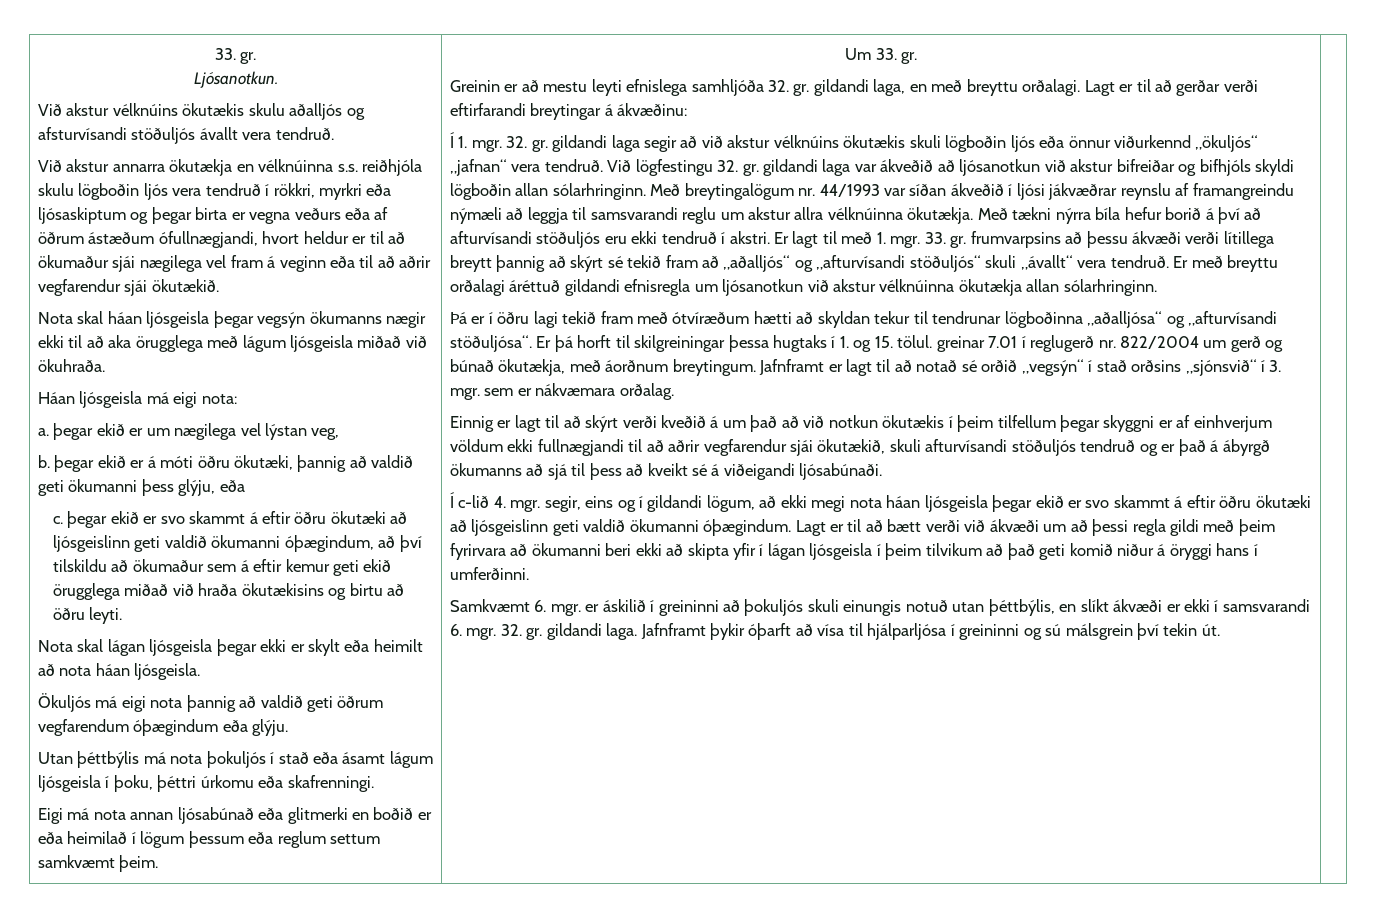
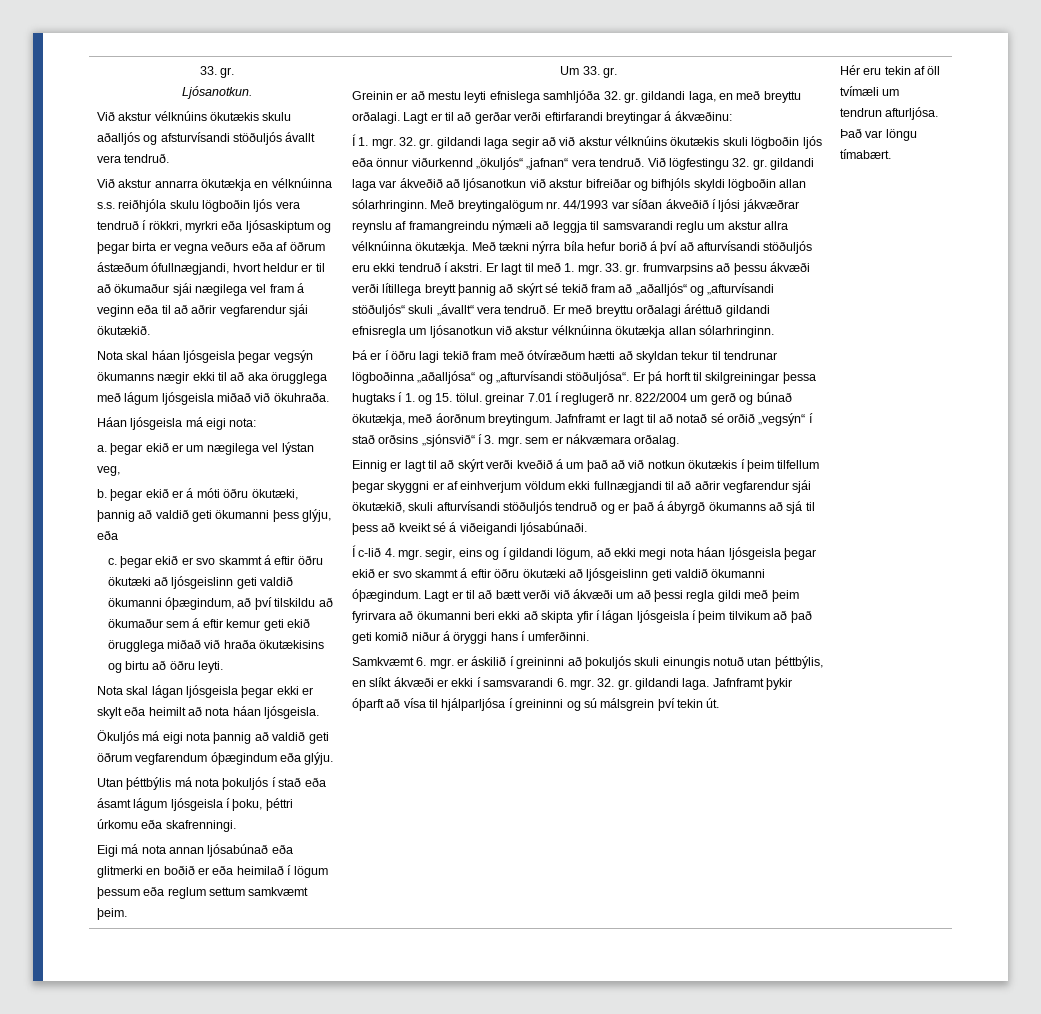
+ Hér eru tekin af öll tvímæli um tendrun afturljósa. Það var löngu tímabært.

